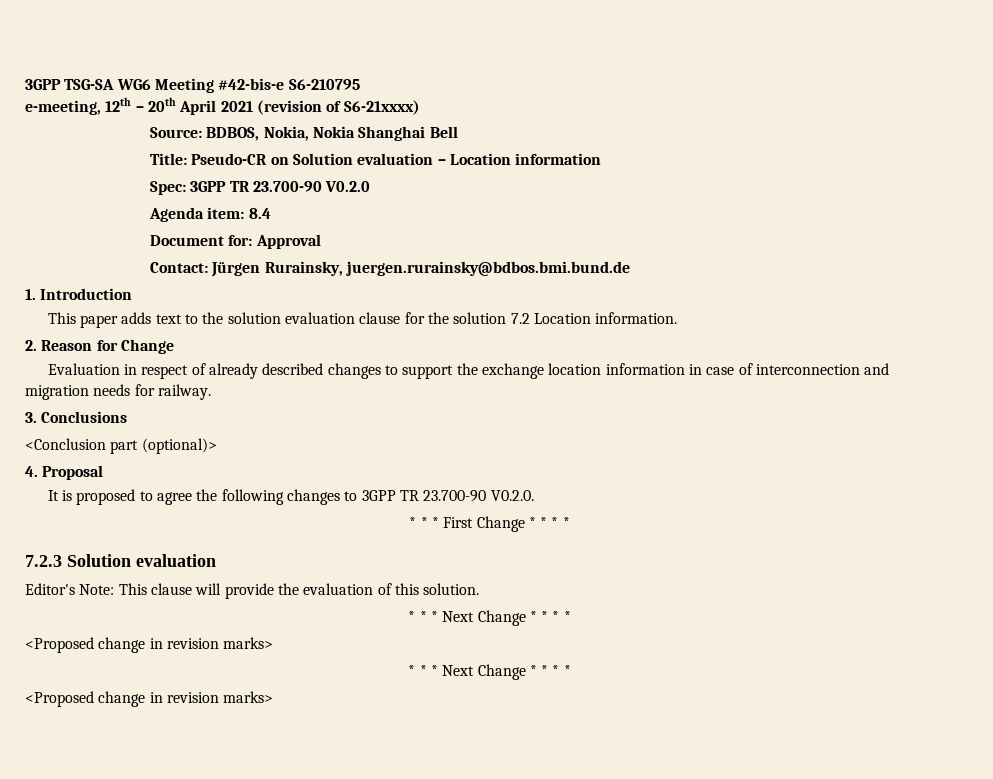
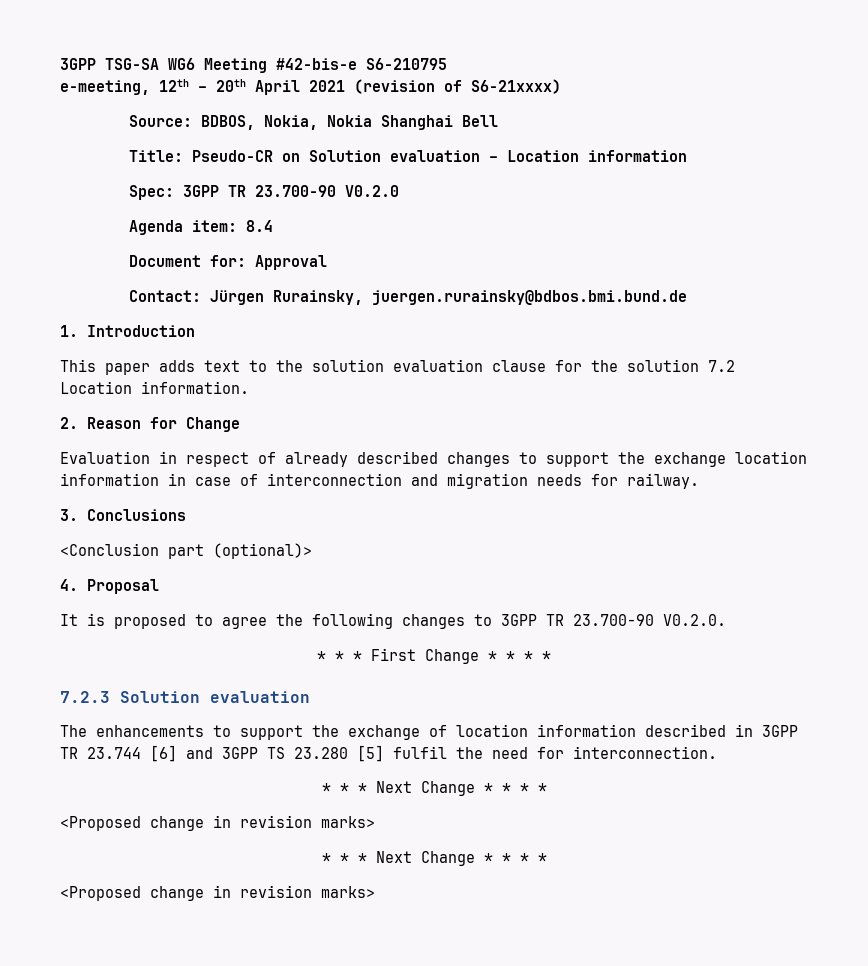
- Editor's Note: This clause will provide the evaluation of this solution.
+ The enhancements to support the exchange of location information described in 3GPP TR 23.744 [6] and 3GPP TS 23.280 [5] fulfil the need for interconnection.

